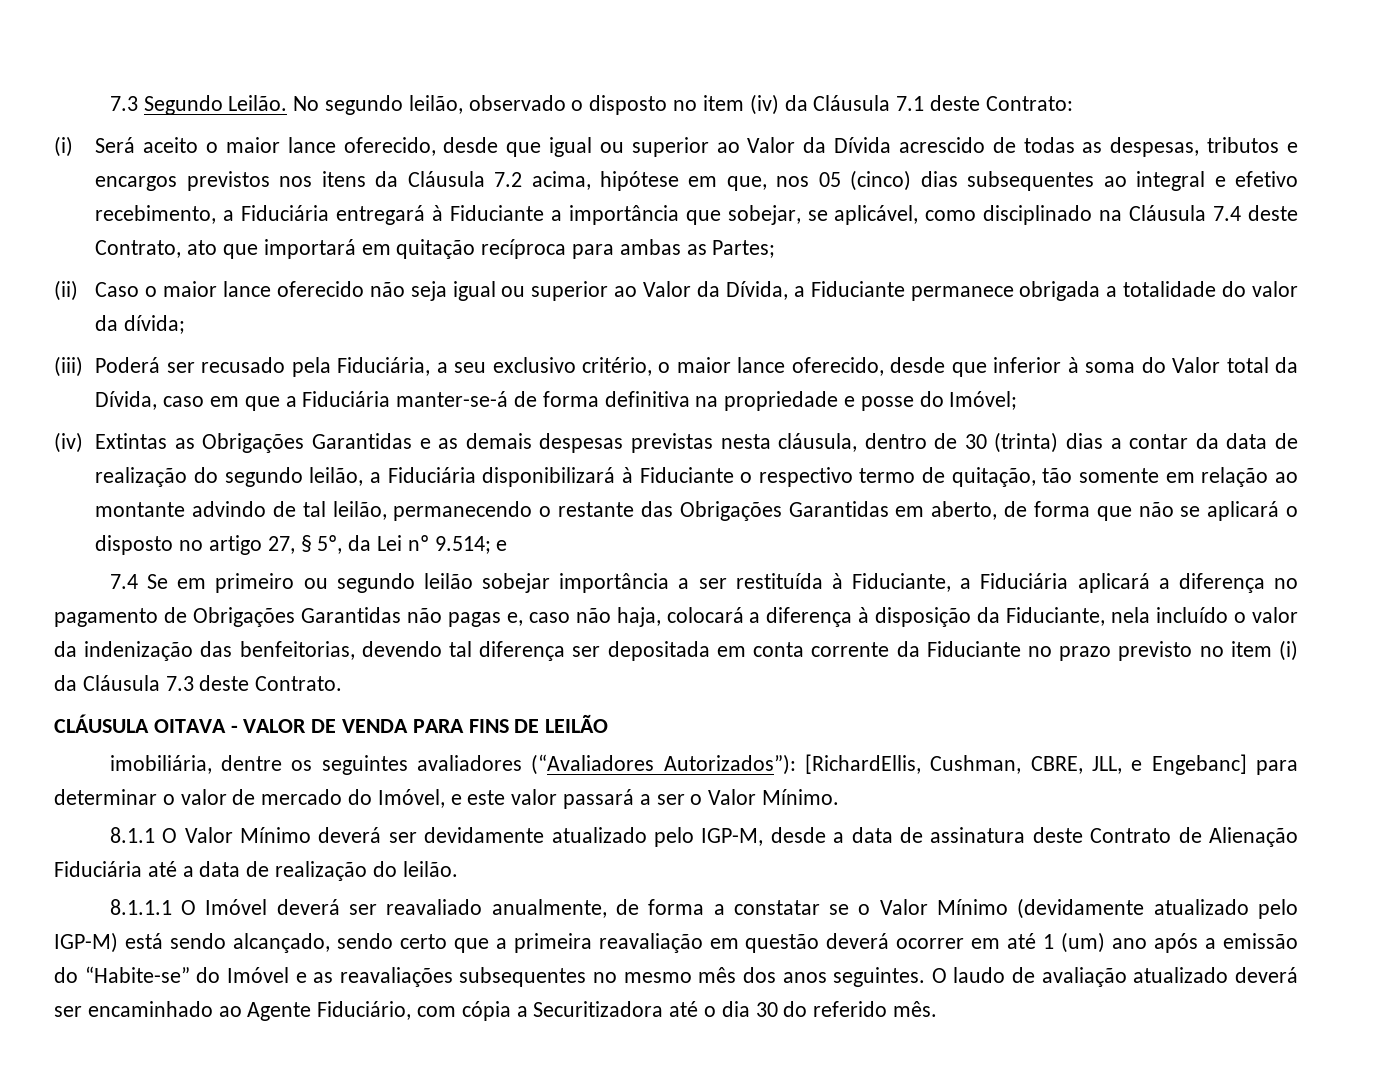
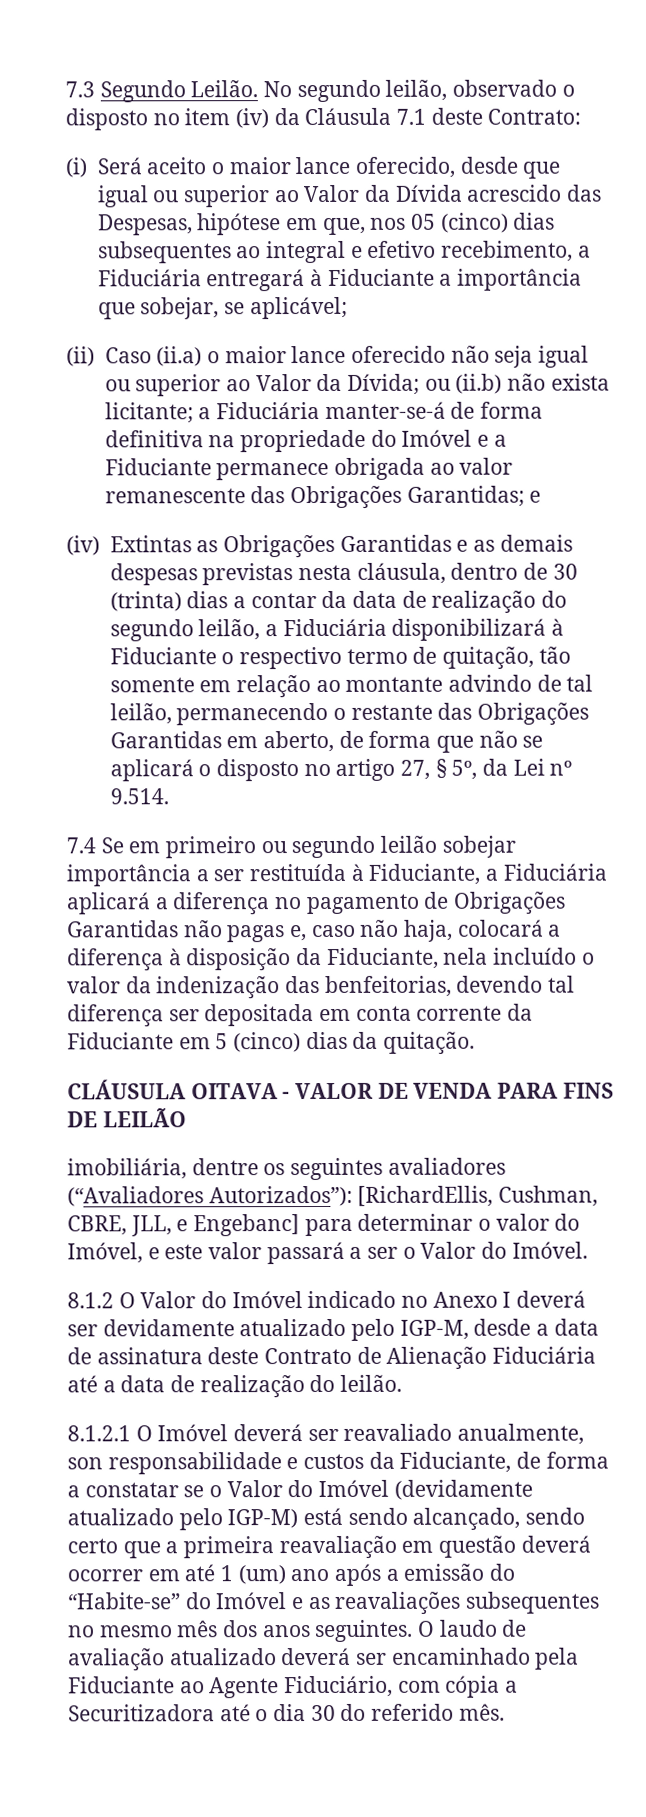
- (i) Será aceito o maior lance oferecido, desde que igual ou superior ao Valor da Dívida acrescido de todas as despesas, tributos e encargos previstos nos itens da Cláusula 7.2 acima, hipótese em que, nos 05 (cinco) dias subsequentes ao integral e efetivo recebimento, a Fiduciária entregará à Fiduciante a importância que sobejar, se aplicável, como disciplinado na Cláusula 7.4 deste Contrato, ato que importará em quitação recíproca para ambas as Partes;
+ (i) Será aceito o maior lance oferecido, desde que igual ou superior ao Valor da Dívida acrescido das Despesas, hipótese em que, nos 05 (cinco) dias subsequentes ao integral e efetivo recebimento, a Fiduciária entregará à Fiduciante a importância que sobejar, se aplicável;
- (ii) Caso o maior lance oferecido não seja igual ou superior ao Valor da Dívida, a Fiduciante permanece obrigada a totalidade do valor da dívida;
- (iii) Poderá ser recusado pela Fiduciária, a seu exclusivo critério, o maior lance oferecido, desde que inferior à soma do Valor total da Dívida, caso em que a Fiduciária manter-se-á de forma definitiva na propriedade e posse do Imóvel;
+ (ii) Caso (ii.a) o maior lance oferecido não seja igual ou superior ao Valor da Dívida; ou (ii.b) não exista licitante; a Fiduciária manter-se-á de forma definitiva na propriedade do Imóvel e a Fiduciante permanece obrigada ao valor remanescente das Obrigações Garantidas; e
- (iv) Extintas as Obrigações Garantidas e as demais despesas previstas nesta cláusula, dentro de 30 (trinta) dias a contar da data de realização do segundo leilão, a Fiduciária disponibilizará à Fiduciante o respectivo termo de quitação, tão somente em relação ao montante advindo de tal leilão, permanecendo o restante das Obrigações Garantidas em aberto, de forma que não se aplicará o disposto no artigo 27, § 5º, da Lei nº 9.514; e
+ (iv) Extintas as Obrigações Garantidas e as demais despesas previstas nesta cláusula, dentro de 30 (trinta) dias a contar da data de realização do segundo leilão, a Fiduciária disponibilizará à Fiduciante o respectivo termo de quitação, tão somente em relação ao montante advindo de tal leilão, permanecendo o restante das Obrigações Garantidas em aberto, de forma que não se aplicará o disposto no artigo 27, § 5º, da Lei nº 9.514.
- 7.4 Se em primeiro ou segundo leilão sobejar importância a ser restituída à Fiduciante, a Fiduciária aplicará a diferença no pagamento de Obrigações Garantidas não pagas e, caso não haja, colocará a diferença à disposição da Fiduciante, nela incluído o valor da indenização das benfeitorias, devendo tal diferença ser depositada em conta corrente da Fiduciante no prazo previsto no item (i) da Cláusula 7.3 deste Contrato.
+ 7.4 Se em primeiro ou segundo leilão sobejar importância a ser restituída à Fiduciante, a Fiduciária aplicará a diferença no pagamento de Obrigações Garantidas não pagas e, caso não haja, colocará a diferença à disposição da Fiduciante, nela incluído o valor da indenização das benfeitorias, devendo tal diferença ser depositada em conta corrente da Fiduciante em 5 (cinco) dias da quitação.
- imobiliária, dentre os seguintes avaliadores (“Avaliadores Autorizados”): [RichardEllis, Cushman, CBRE, JLL, e Engebanc] para determinar o valor de mercado do Imóvel, e este valor passará a ser o Valor Mínimo.
- 8.1.1 O Valor Mínimo deverá ser devidamente atualizado pelo IGP-M, desde a data de assinatura deste Contrato de Alienação Fiduciária até a data de realização do leilão.
+ imobiliária, dentre os seguintes avaliadores (“Avaliadores Autorizados”): [RichardEllis, Cushman, CBRE, JLL, e Engebanc] para determinar o valor do Imóvel, e este valor passará a ser o Valor do Imóvel.
+ 8.1.2 O Valor do Imóvel indicado no Anexo I deverá ser devidamente atualizado pelo IGP-M, desde a data de assinatura deste Contrato de Alienação Fiduciária até a data de realização do leilão.
- 8.1.1.1 O Imóvel deverá ser reavaliado anualmente, de forma a constatar se o Valor Mínimo (devidamente atualizado pelo IGP-M) está sendo alcançado, sendo certo que a primeira reavaliação em questão deverá ocorrer em até 1 (um) ano após a emissão do “Habite-se” do Imóvel e as reavaliações subsequentes no mesmo mês dos anos seguintes.
+ 8.1.2.1 O Imóvel deverá ser reavaliado anualmente, son responsabilidade e custos da Fiduciante, de forma a constatar se o Valor do Imóvel (devidamente atualizado pelo IGP-M) está sendo alcançado, sendo certo que a primeira reavaliação em questão deverá ocorrer em até 1 (um) ano após a emissão do “Habite-se” do Imóvel e as reavaliações subsequentes no mesmo mês dos anos seguintes.
- O laudo de avaliação atualizado deverá ser encaminhado ao Agente Fiduciário, com cópia a Securitizadora até o dia 30 do referido mês.
+ O laudo de avaliação atualizado deverá ser encaminhado pela Fiduciante ao Agente Fiduciário, com cópia a Securitizadora até o dia 30 do referido mês.

